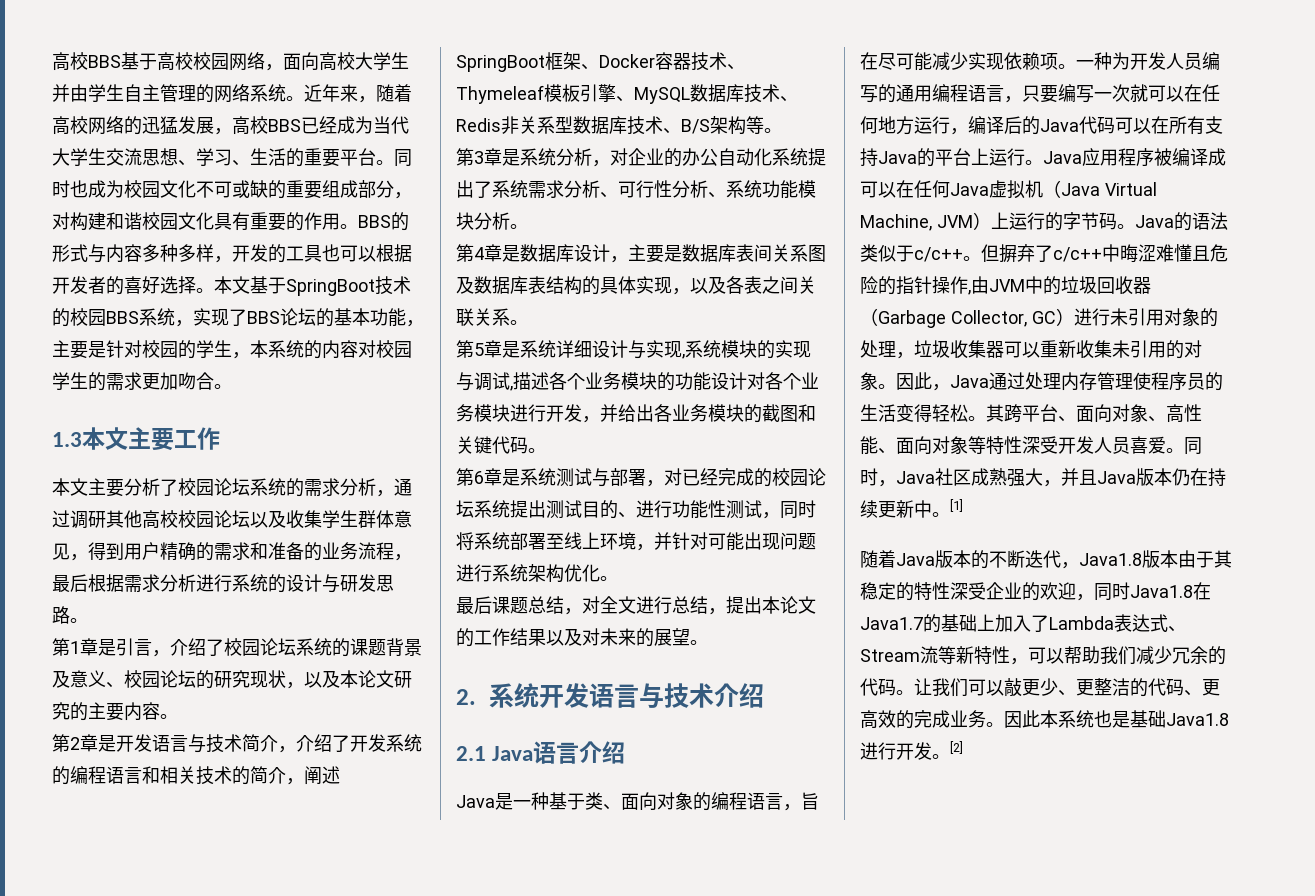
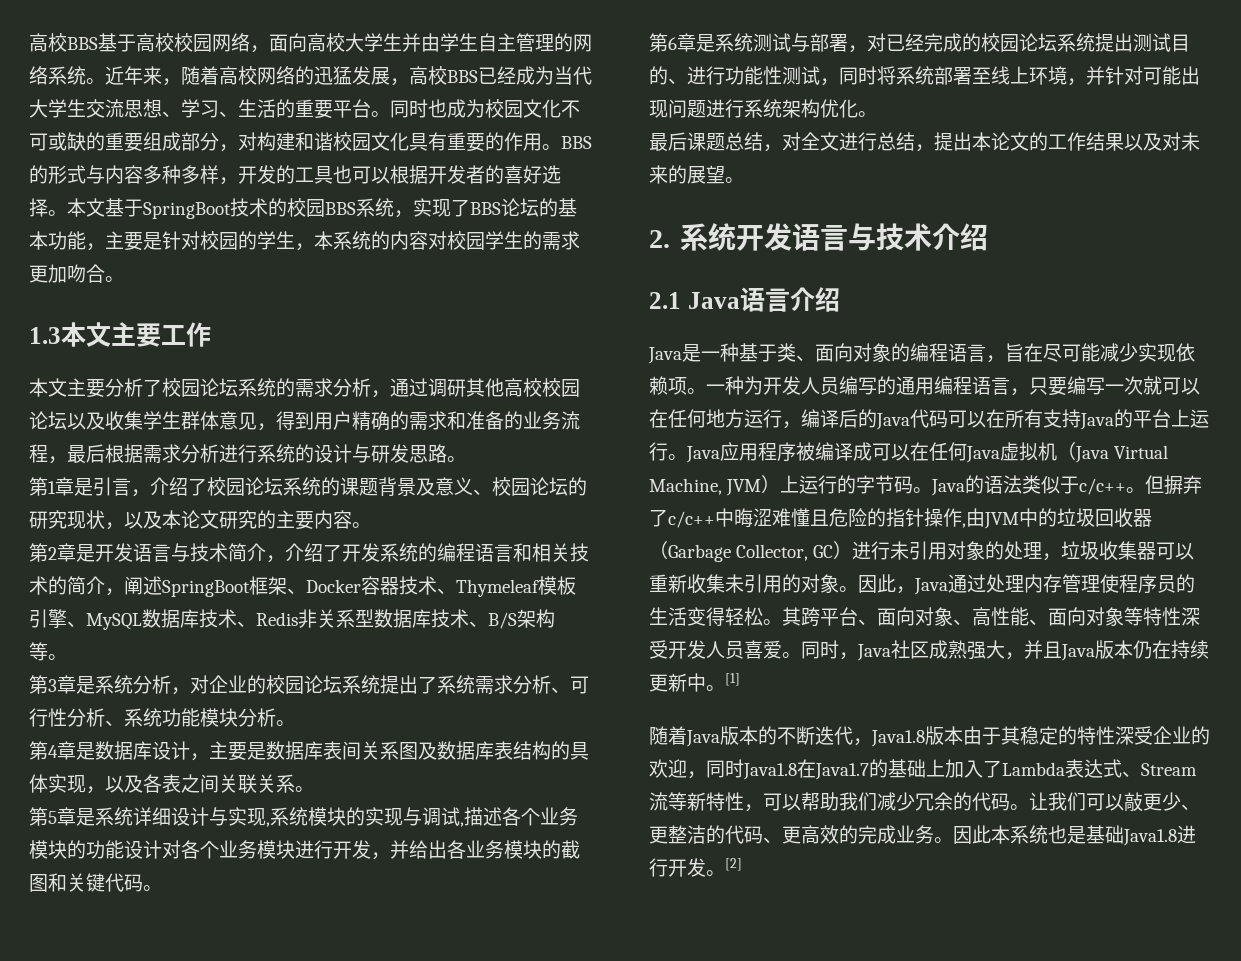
- 第3章是系统分析，对企业的办公自动化系统提出了系统需求分析、可行性分析、系统功能模块分析。
+ 第3章是系统分析，对企业的校园论坛系统提出了系统需求分析、可行性分析、系统功能模块分析。

